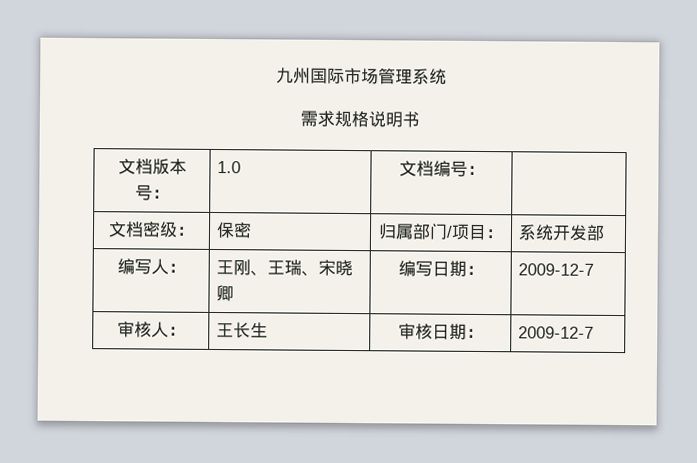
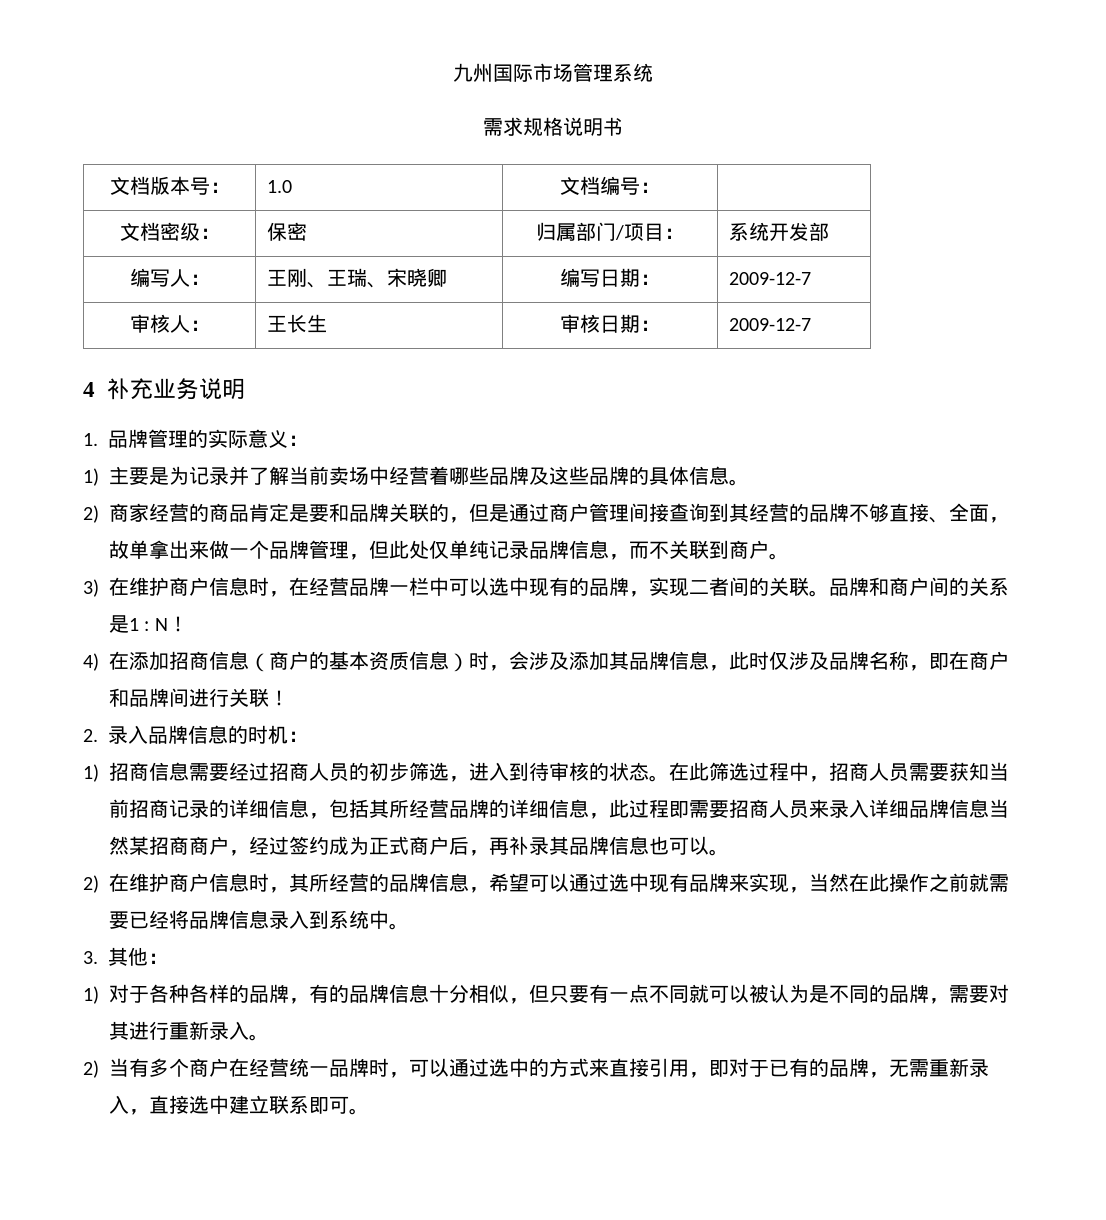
+ 4补充业务说明
+ 1.品牌管理的实际意义：
+ 1)主要是为记录并了解当前卖场中经营着哪些品牌及这些品牌的具体信息。
+ 2)商家经营的商品肯定是要和品牌关联的，但是通过商户管理间接查询到其经营的品牌不够直接、全面，故单拿出来做一个品牌管理，但此处仅单纯记录品牌信息，而不关联到商户。
+ 3)在维护商户信息时，在经营品牌一栏中可以选中现有的品牌，实现二者间的关联。品牌和商户间的关系是1 : N！
+ 4)在添加招商信息（商户的基本资质信息）时，会涉及添加其品牌信息，此时仅涉及品牌名称，即在商户和品牌间进行关联！
+ 2.录入品牌信息的时机：
+ 1)招商信息需要经过招商人员的初步筛选，进入到待审核的状态。在此筛选过程中，招商人员需要获知当前招商记录的详细信息，包括其所经营品牌的详细信息，此过程即需要招商人员来录入详细品牌信息当然某招商商户，经过签约成为正式商户后，再补录其品牌信息也可以。
+ 2)在维护商户信息时，其所经营的品牌信息，希望可以通过选中现有品牌来实现，当然在此操作之前就需要已经将品牌信息录入到系统中。
+ 3.其他：
+ 1)对于各种各样的品牌，有的品牌信息十分相似，但只要有一点不同就可以被认为是不同的品牌，需要对其进行重新录入。
+ 2)当有多个商户在经营统一品牌时，可以通过选中的方式来直接引用，即对于已有的品牌，无需重新录入，直接选中建立联系即可。

